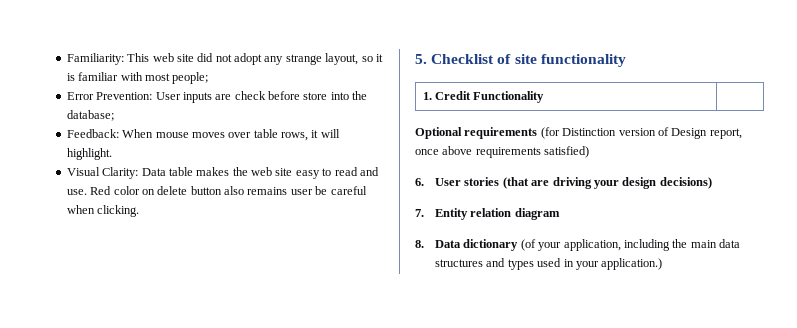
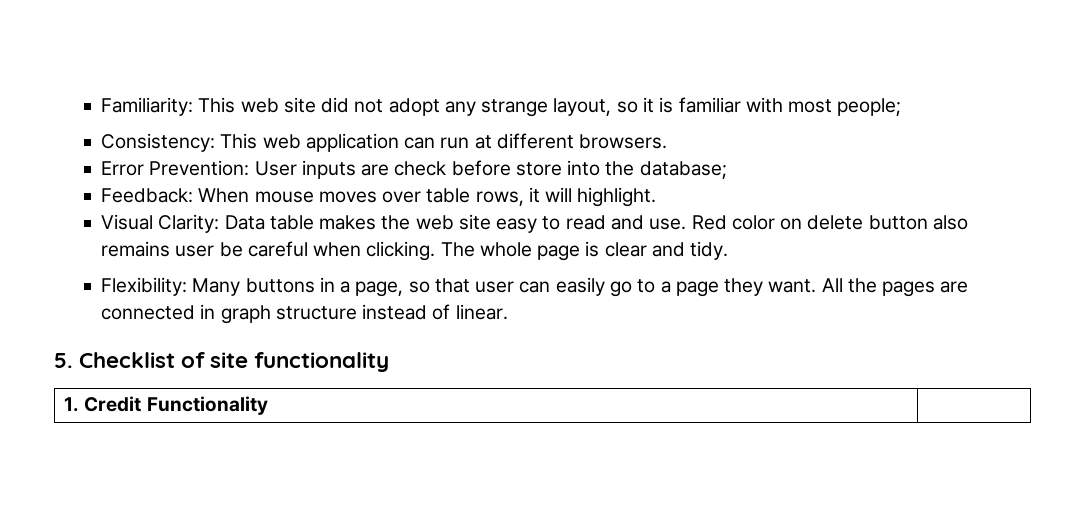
+ Consistency: This web application can run at different browsers.
+ The whole page is clear and tidy.
+ Flexibility: Many buttons in a page, so that user can easily go to a page they want. All the pages are connected in graph structure instead of linear.
- Optional requirements (for Distinction version of Design report, once above requirements satisfied)
- 6. User stories (that are driving your design decisions)
- 7. Entity relation diagram
- 8. Data dictionary (of your application, including the main data structures and types used in your application.)

